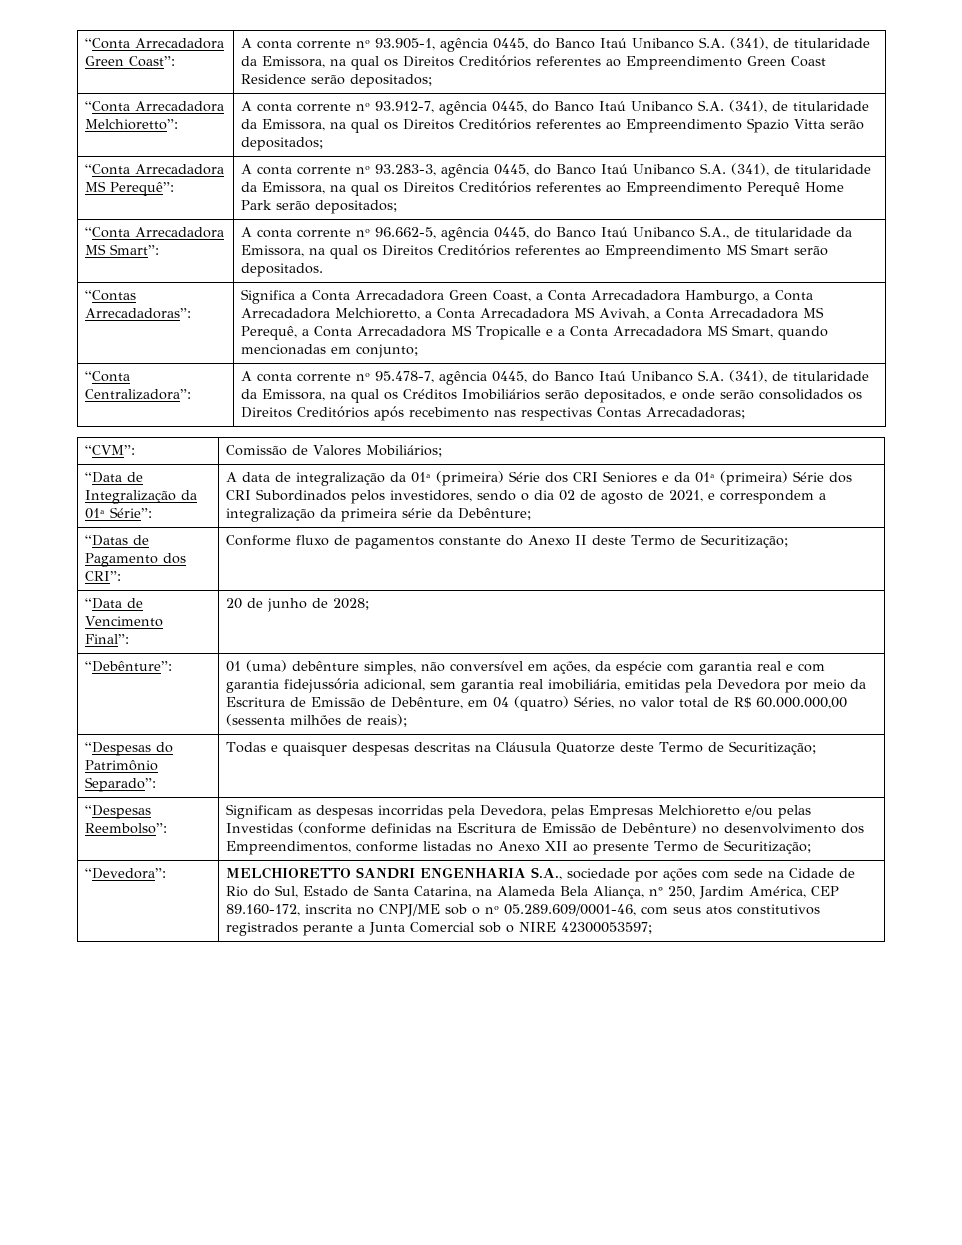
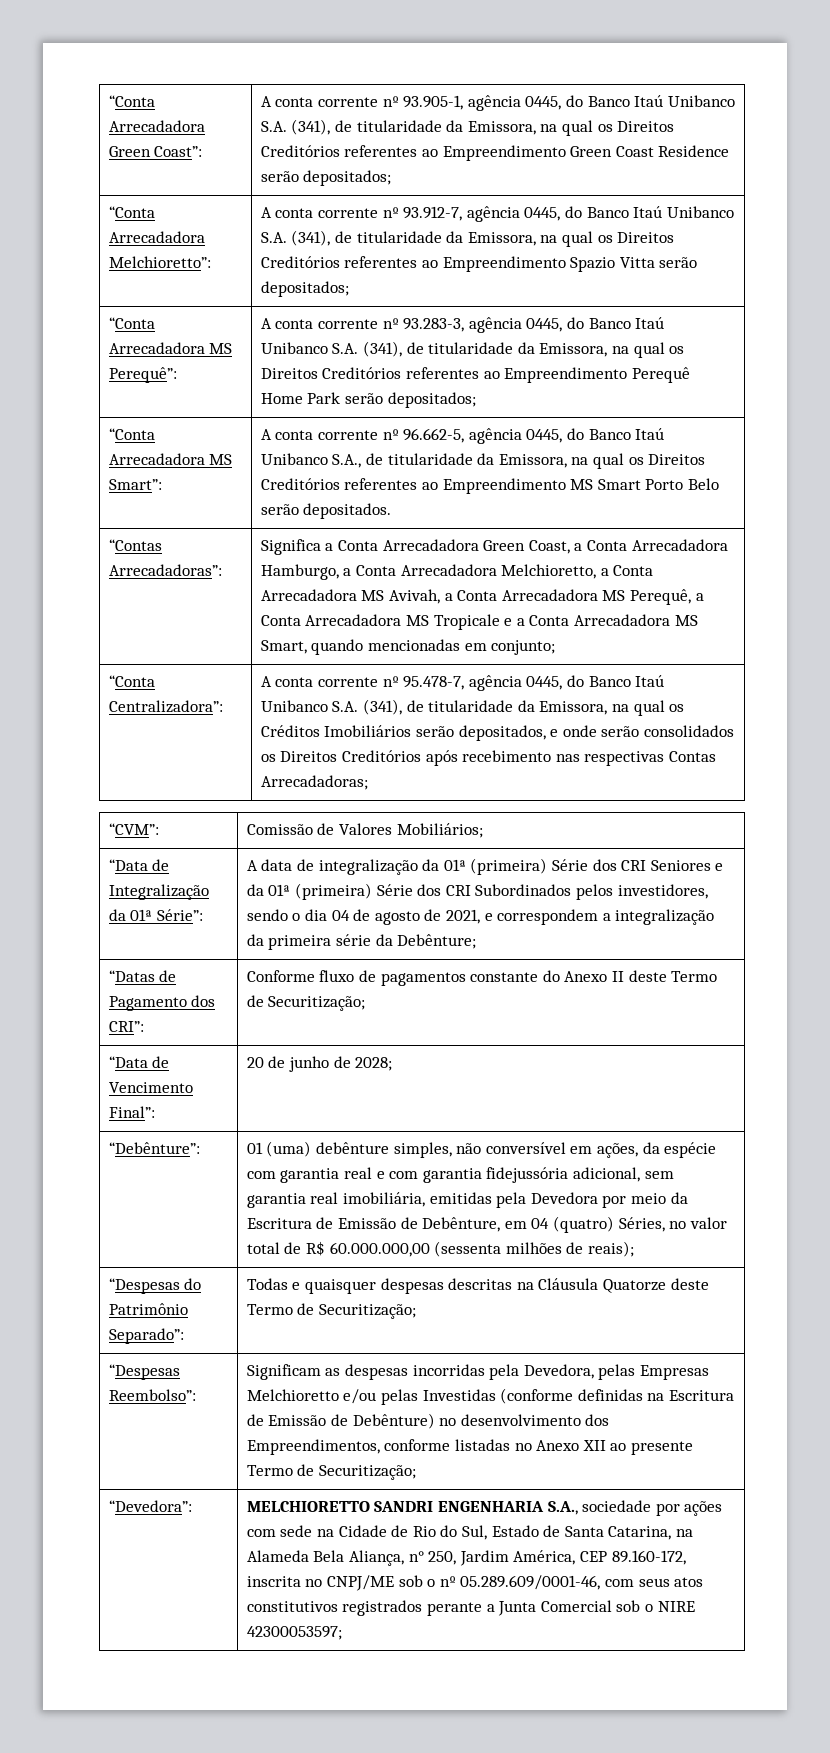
- “Conta Arrecadadora MS Smart”: | A conta corrente nº 96.662-5, agência 0445, do Banco Itaú Unibanco S.A., de titularidade da Emissora, na qual os Direitos Creditórios referentes ao Empreendimento MS Smart serão depositados.
+ “Conta Arrecadadora MS Smart”: | A conta corrente nº 96.662-5, agência 0445, do Banco Itaú Unibanco S.A., de titularidade da Emissora, na qual os Direitos Creditórios referentes ao Empreendimento MS Smart Porto Belo serão depositados.
- Significa a Conta Arrecadadora Green Coast, a Conta Arrecadadora Hamburgo, a Conta Arrecadadora Melchioretto, a Conta Arrecadadora MS Avivah, a Conta Arrecadadora MS Perequê, a Conta Arrecadadora MS Tropicalle e a Conta Arrecadadora MS Smart, quando mencionadas em conjunto;
+ Significa a Conta Arrecadadora Green Coast, a Conta Arrecadadora Hamburgo, a Conta Arrecadadora Melchioretto, a Conta Arrecadadora MS Avivah, a Conta Arrecadadora MS Perequê, a Conta Arrecadadora MS Tropicale e a Conta Arrecadadora MS Smart, quando mencionadas em conjunto;
- A data de integralização da 01ª (primeira) Série dos CRI Seniores e da 01ª (primeira) Série dos CRI Subordinados pelos investidores, sendo o dia 02 de agosto de 2021, e correspondem a integralização da primeira série da Debênture;
+ A data de integralização da 01ª (primeira) Série dos CRI Seniores e da 01ª (primeira) Série dos CRI Subordinados pelos investidores, sendo o dia 04 de agosto de 2021, e correspondem a integralização da primeira série da Debênture;

